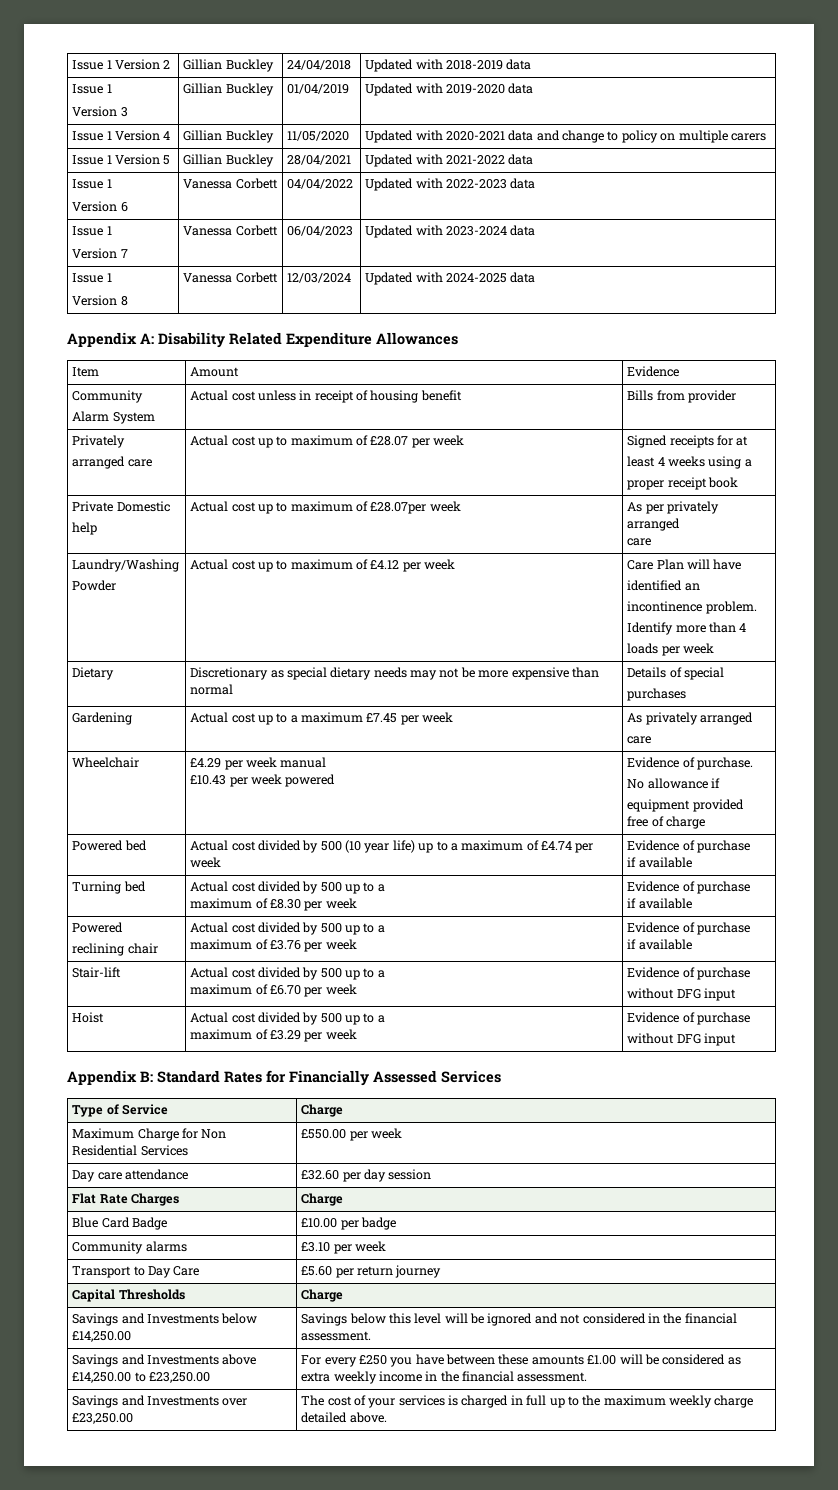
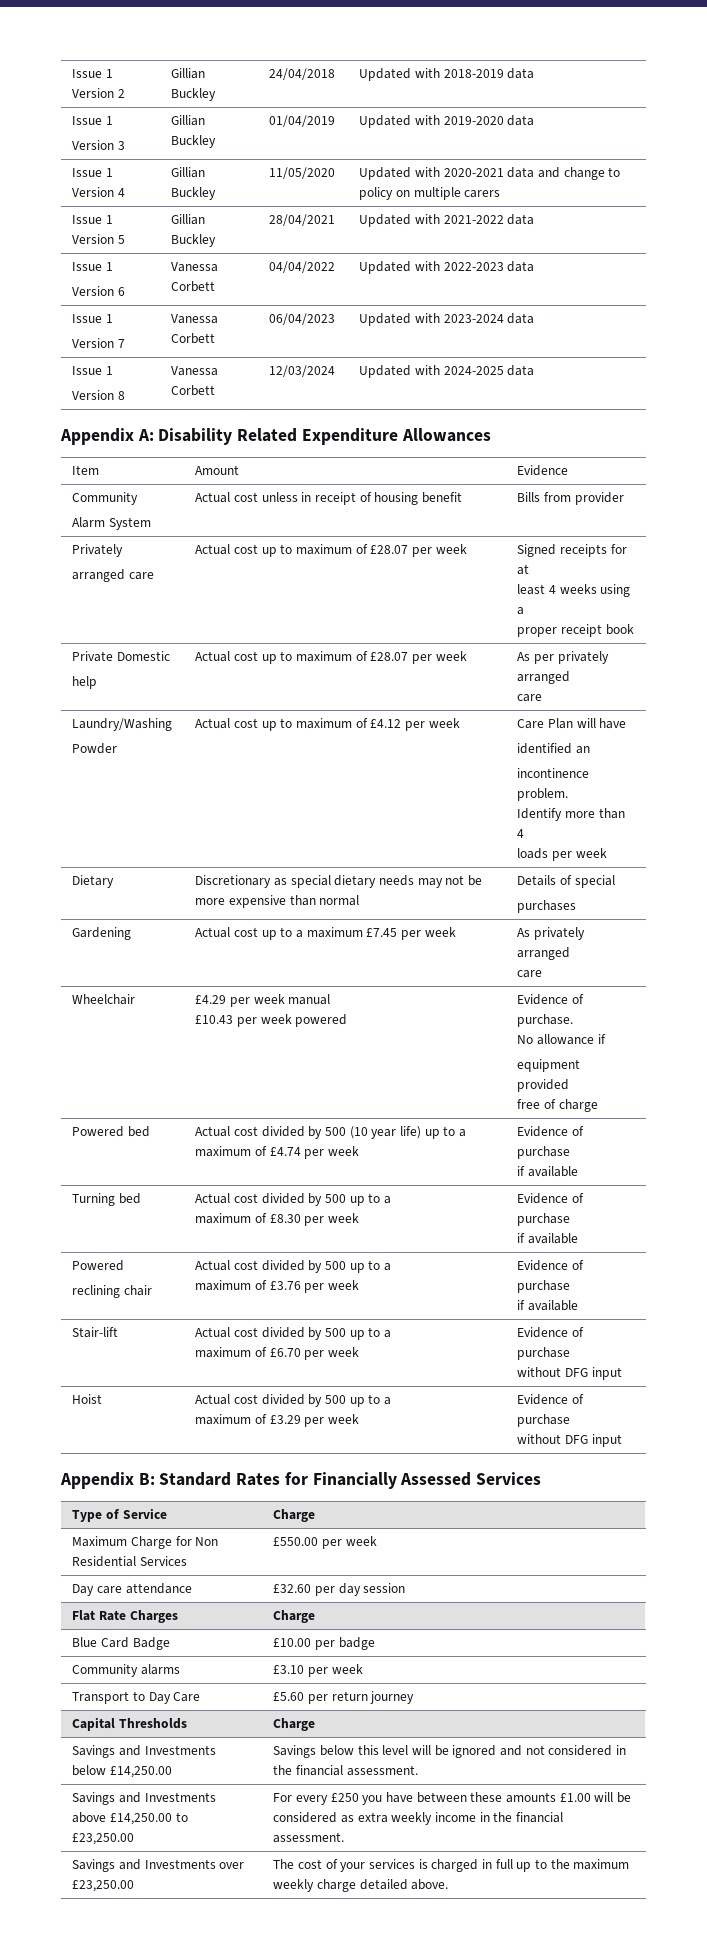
  Private Domestic
- help | Actual cost up to maximum of £28.07per week | As per privately arranged
+ help | Actual cost up to maximum of £28.07 per week | As per privately arranged

